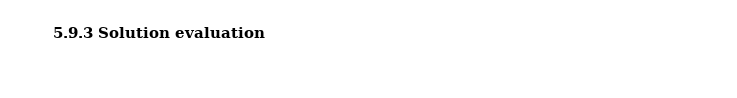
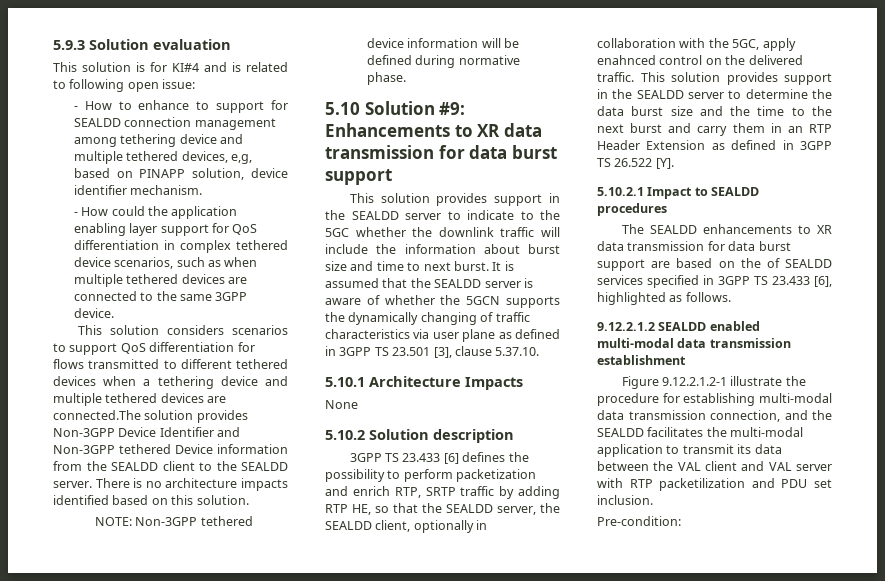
+ This solution is for KI#4 and is related to following open issue:
+ - How to enhance to support for SEALDD connection management among tethering device and multiple tethered devices, e,g, based on PINAPP solution, device identifier mechanism.
+ - How could the application enabling layer support for QoS differentiation in complex tethered device scenarios, such as when multiple tethered devices are connected to the same 3GPP device.
+ This solution considers scenarios to support QoS differentiation for flows transmitted to different tethered devices when a tethering device and multiple tethered devices are connected.The solution provides Non-3GPP Device Identifier and Non-3GPP tethered Device information from the SEALDD client to the SEALDD server. There is no architecture impacts identified based on this solution.
+ NOTE: Non-3GPP tethered device information will be defined during normative phase.
+ 5.10 Solution #9: Enhancements to XR data transmission for data burst support
+ This solution provides support in the SEALDD server to indicate to the 5GC whether the downlink traffic will include the information about burst size and time to next burst. It is assumed that the SEALDD server is aware of whether the 5GCN supports the dynamically changing of traffic characteristics via user plane as defined in 3GPP TS 23.501 [3], clause 5.37.10.
+ 5.10.1 Architecture Impacts
+ None
+ 5.10.2 Solution description
+ 3GPP TS 23.433 [6] defines the possibility to perform packetization and enrich RTP, SRTP traffic by adding RTP HE, so that the SEALDD server, the SEALDD client, optionally in collaboration with the 5GC, apply enahnced control on the delivered traffic. This solution provides support in the SEALDD server to determine the data burst size and the time to the next burst and carry them in an RTP Header Extension as defined in 3GPP TS 26.522 [Y].
+ 5.10.2.1 Impact to SEALDD procedures
+ The SEALDD enhancements to XR data transmission for data burst support are based on the of SEALDD services specified in 3GPP TS 23.433 [6], highlighted as follows.
+ 9.12.2.1.2 SEALDD enabled multi-modal data transmission establishment
+ Figure 9.12.2.1.2-1 illustrate the procedure for establishing multi-modal data transmission connection, and the SEALDD facilitates the multi-modal application to transmit its data between the VAL client and VAL server with RTP packetilization and PDU set inclusion.
+ Pre-condition:

